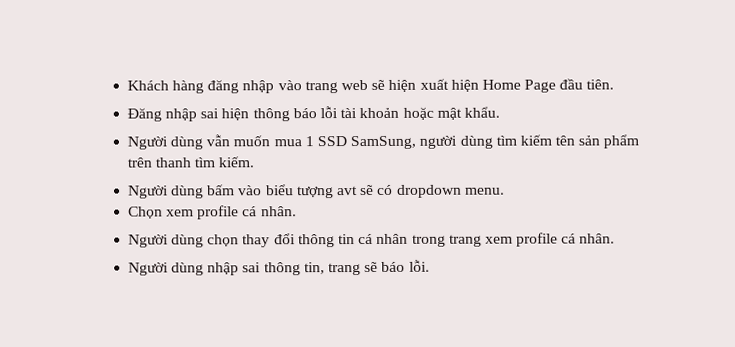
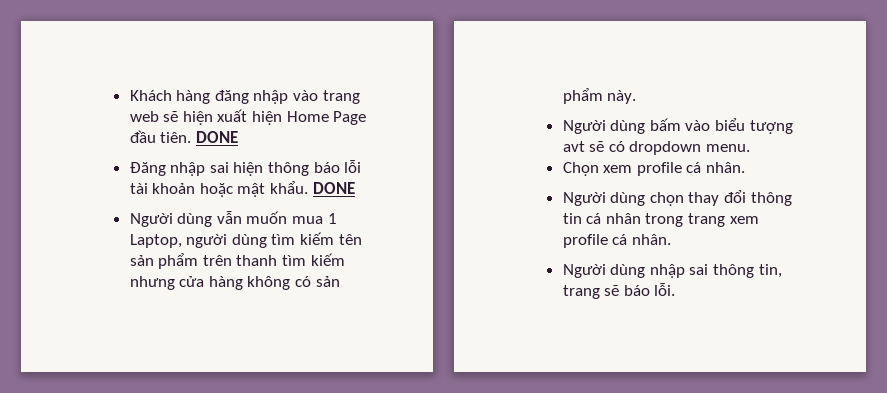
- Khách hàng đăng nhập vào trang web sẽ hiện xuất hiện Home Page đầu tiên.
+ Khách hàng đăng nhập vào trang web sẽ hiện xuất hiện Home Page đầu tiên. DONE
- Đăng nhập sai hiện thông báo lỗi tài khoản hoặc mật khẩu.
+ Đăng nhập sai hiện thông báo lỗi tài khoản hoặc mật khẩu. DONE
- Người dùng vẫn muốn mua 1 SSD SamSung, người dùng tìm kiếm tên sản phẩm trên thanh tìm kiếm.
+ Người dùng vẫn muốn mua 1 Laptop, người dùng tìm kiếm tên sản phẩm trên thanh tìm kiếm nhưng cửa hàng không có sản phẩm này.

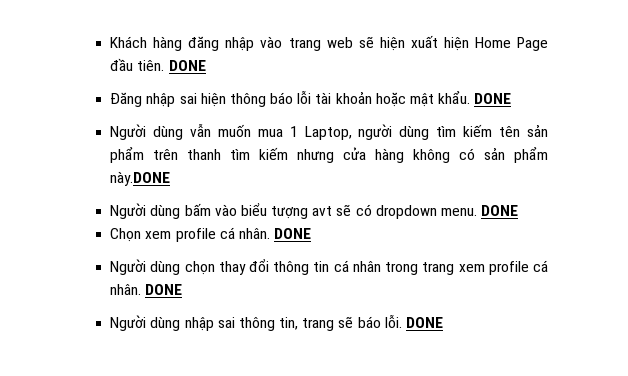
- Người dùng vẫn muốn mua 1 Laptop, người dùng tìm kiếm tên sản phẩm trên thanh tìm kiếm nhưng cửa hàng không có sản phẩm này.
+ Người dùng vẫn muốn mua 1 Laptop, người dùng tìm kiếm tên sản phẩm trên thanh tìm kiếm nhưng cửa hàng không có sản phẩm này.DONE
- Người dùng bấm vào biểu tượng avt sẽ có dropdown menu.
+ Người dùng bấm vào biểu tượng avt sẽ có dropdown menu. DONE
- Chọn xem profile cá nhân.
+ Chọn xem profile cá nhân. DONE
- Người dùng chọn thay đổi thông tin cá nhân trong trang xem profile cá nhân.
+ Người dùng chọn thay đổi thông tin cá nhân trong trang xem profile cá nhân. DONE
- Người dùng nhập sai thông tin, trang sẽ báo lỗi.
+ Người dùng nhập sai thông tin, trang sẽ báo lỗi. DONE

